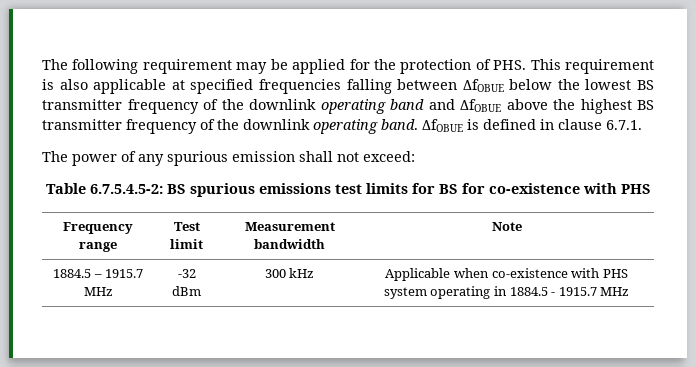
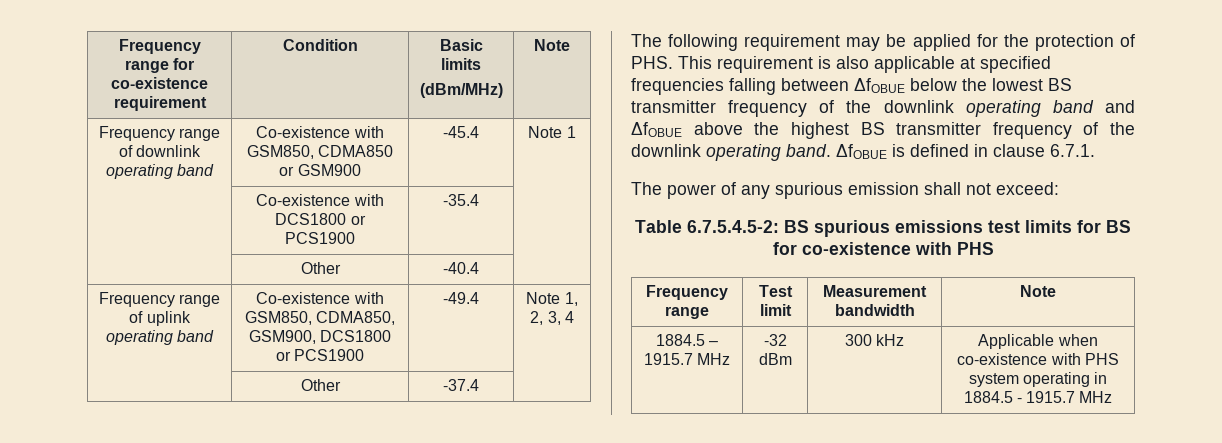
+ Frequency range for co-existence requirement | Condition | Basic limits
+ (dBm/MHz) | Note
+ Frequency range of downlink operating band | Co-existence with GSM850, CDMA850 or GSM900 | -45.4 | Note 1
+ | Co-existence with DCS1800 or PCS1900 | -35.4 |
+ | Other | -40.4 |
+ Frequency range of uplink operating band | Co-existence with GSM850, CDMA850, GSM900, DCS1800 or PCS1900 | -49.4 | Note 1, 2, 3, 4
+ | Other | -37.4 |

